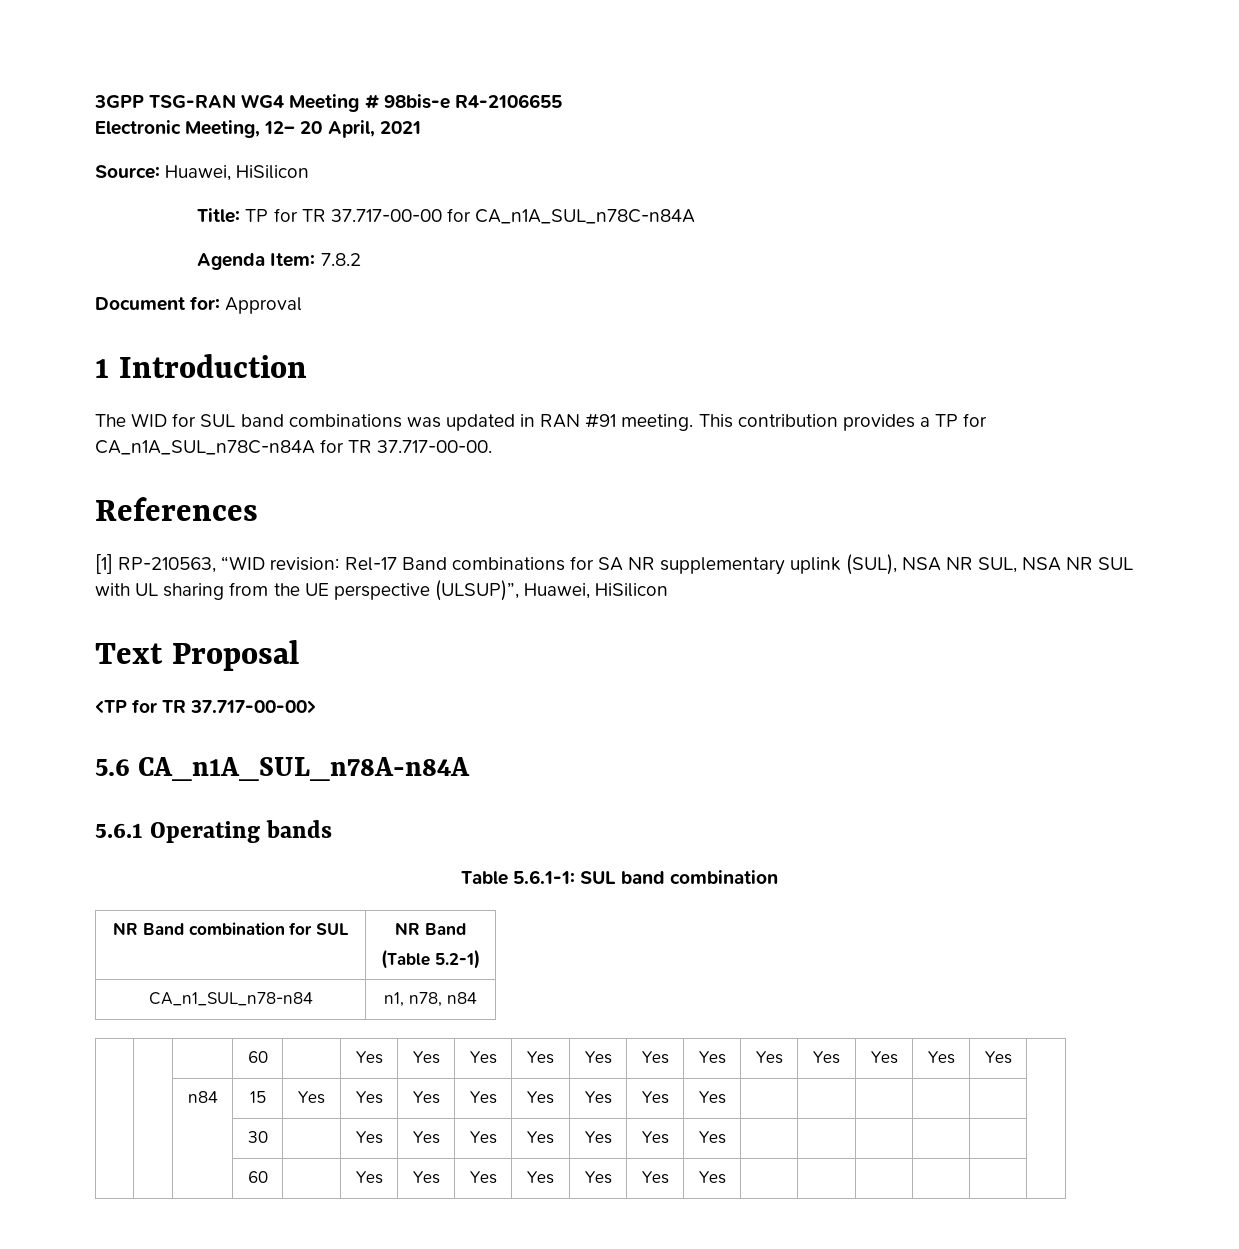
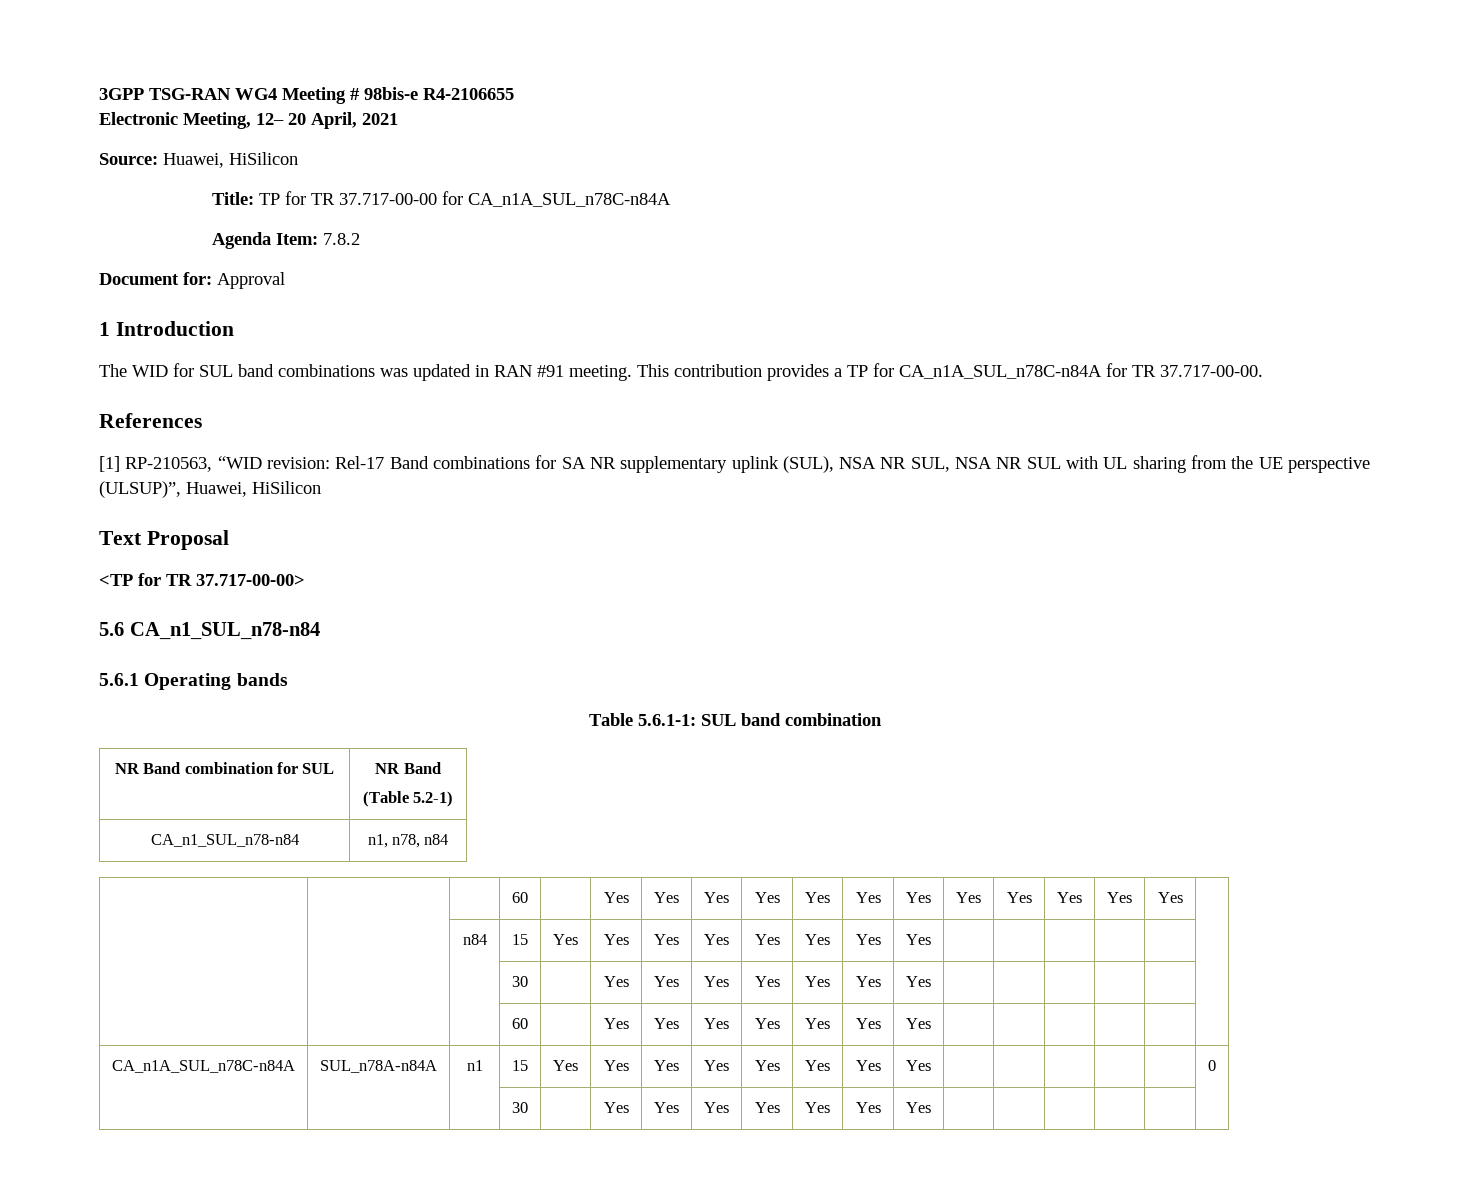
- 5.6 CA_n1A_SUL_n78A-n84A
+ 5.6 CA_n1_SUL_n78-n84
+ CA_n1A_SUL_n78C-n84A | SUL_n78A-n84A | n1 | 15 | Yes | Yes | Yes | Yes | Yes | Yes | Yes | Yes | | | | | | 0
+ | | | 30 | | Yes | Yes | Yes | Yes | Yes | Yes | Yes | | | | | |

